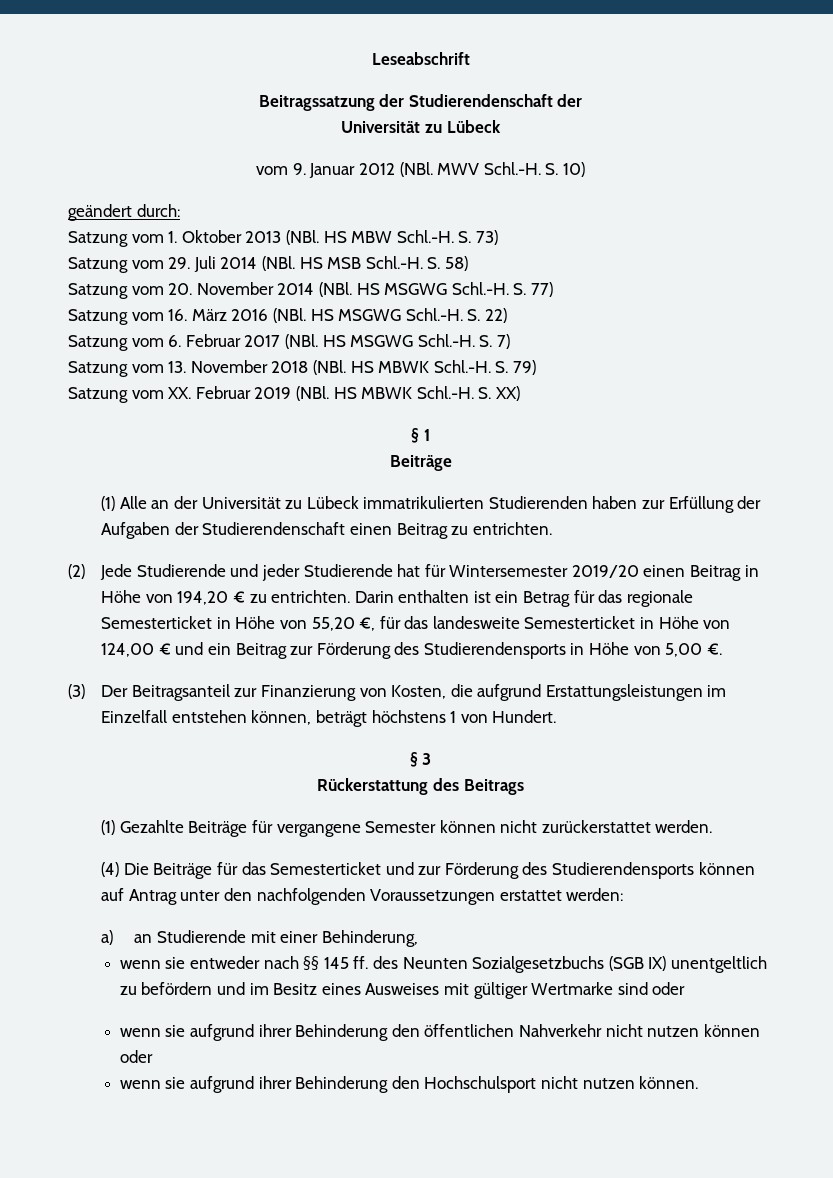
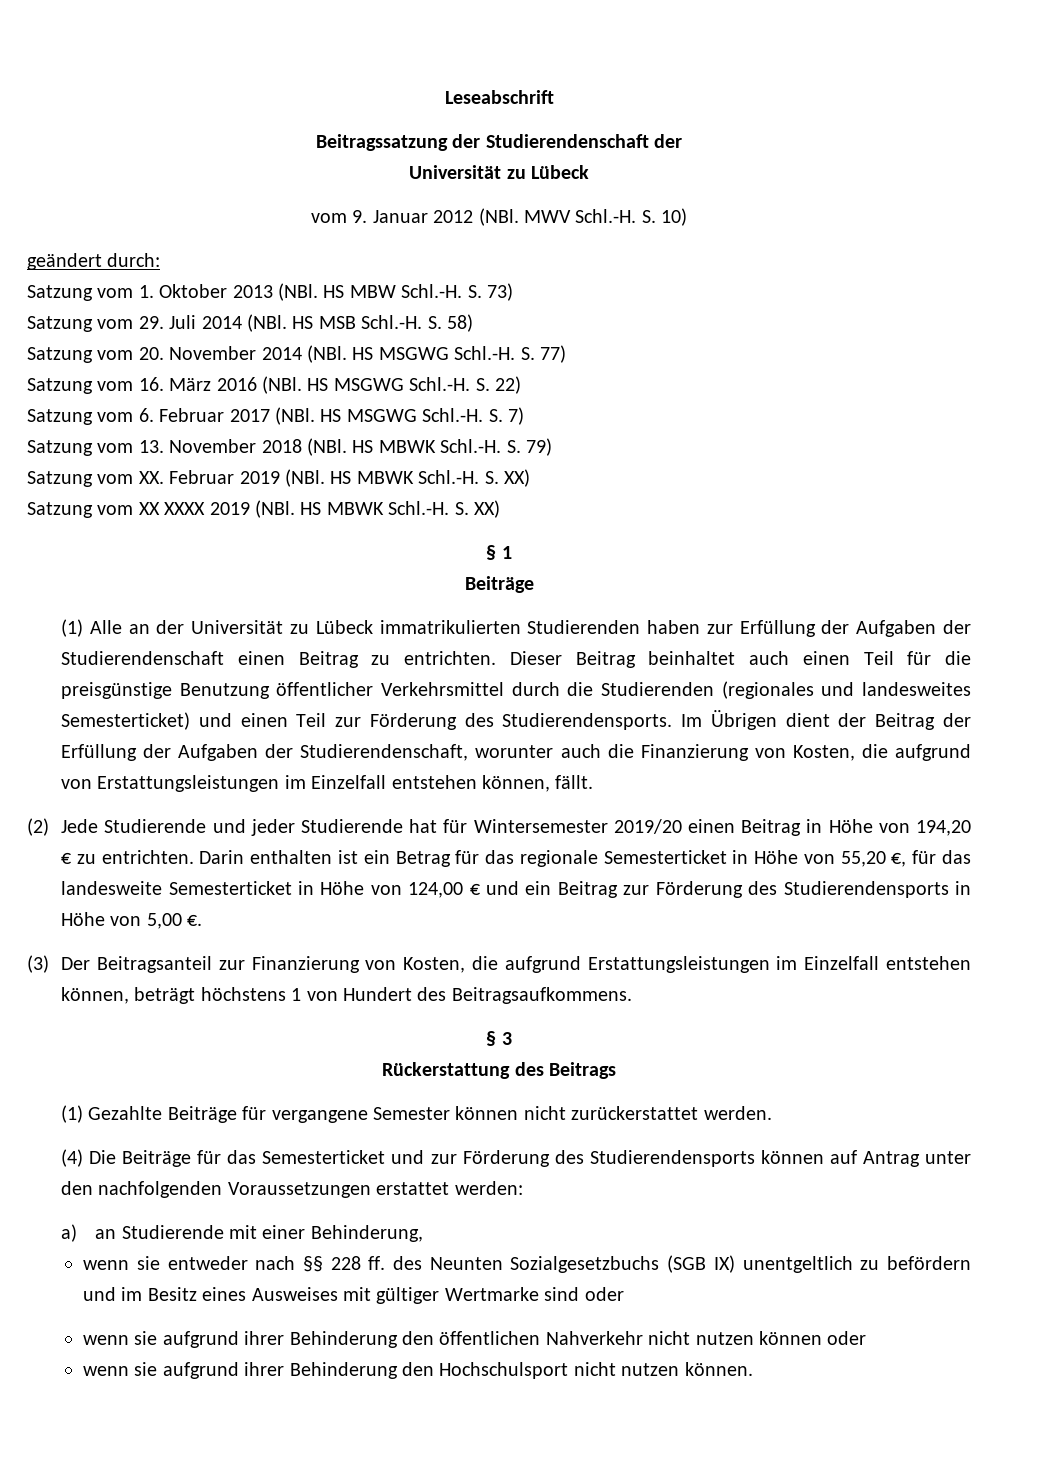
+ Satzung vom XX XXXX 2019 (NBl. HS MBWK Schl.-H. S. XX)
+ Dieser Beitrag beinhaltet auch einen Teil für die preisgünstige Benutzung öffentlicher Verkehrsmittel durch die Studierenden (regionales und landesweites Semesterticket) und einen Teil zur Förderung des Studierendensports. Im Übrigen dient der Beitrag der Erfüllung der Aufgaben der Studierendenschaft, worunter auch die Finanzierung von Kosten, die aufgrund von Erstattungsleistungen im Einzelfall entstehen können, fällt.
- (3) Der Beitragsanteil zur Finanzierung von Kosten, die aufgrund Erstattungsleistungen im Einzelfall entstehen können, beträgt höchstens 1 von Hundert.
+ (3) Der Beitragsanteil zur Finanzierung von Kosten, die aufgrund Erstattungsleistungen im Einzelfall entstehen können, beträgt höchstens 1 von Hundert des Beitragsaufkommens.
- wenn sie entweder nach §§ 145 ff. des Neunten Sozialgesetzbuchs (SGB IX) unentgeltlich zu befördern und im Besitz eines Ausweises mit gültiger Wertmarke sind oder
+ wenn sie entweder nach §§ 228 ff. des Neunten Sozialgesetzbuchs (SGB IX) unentgeltlich zu befördern und im Besitz eines Ausweises mit gültiger Wertmarke sind oder

